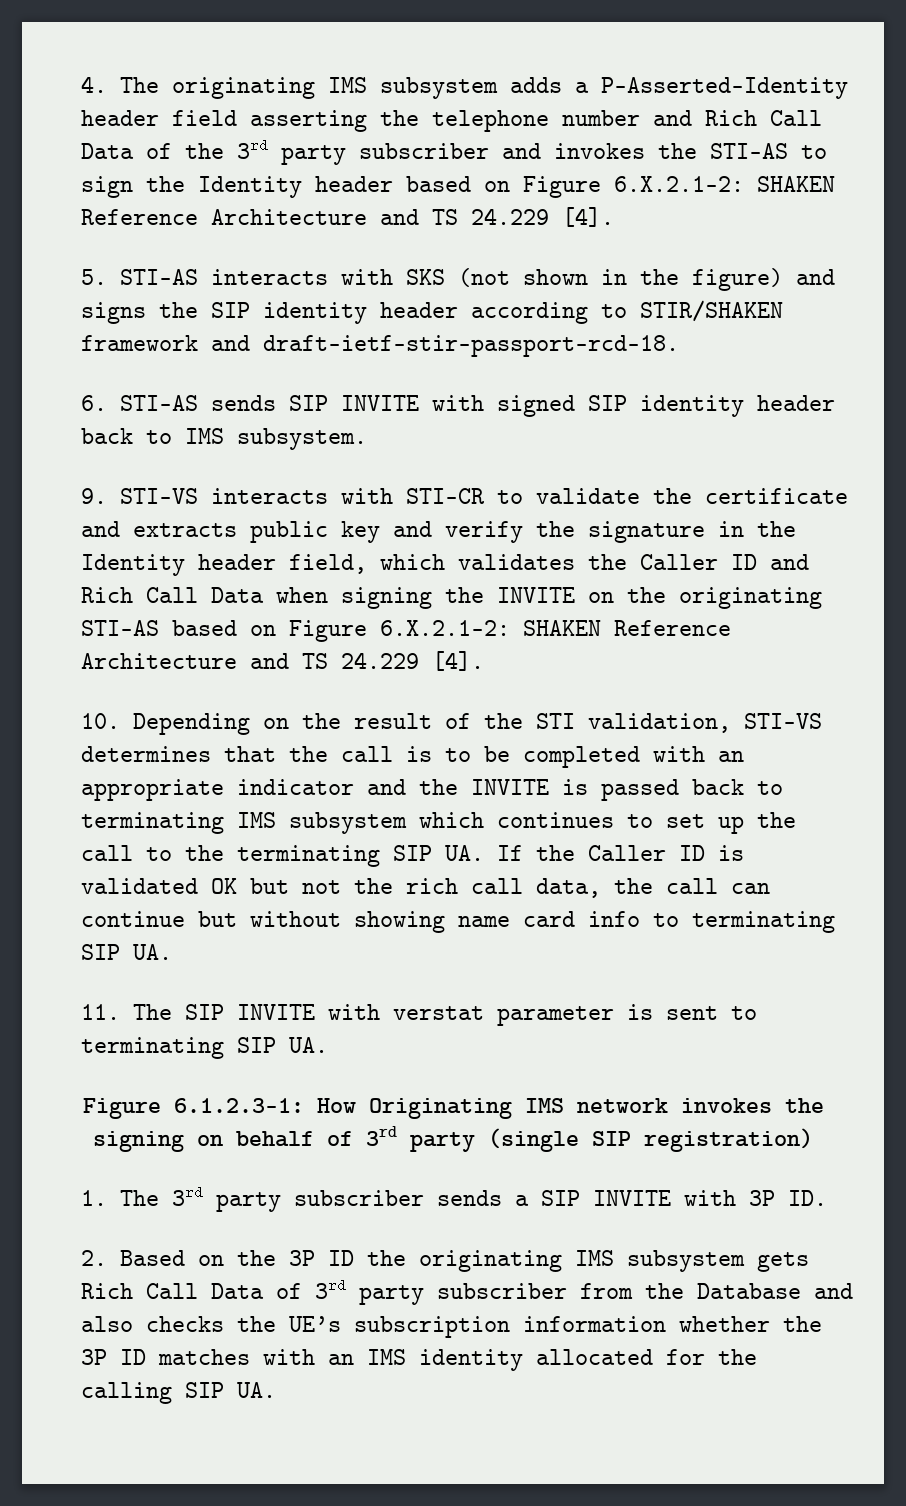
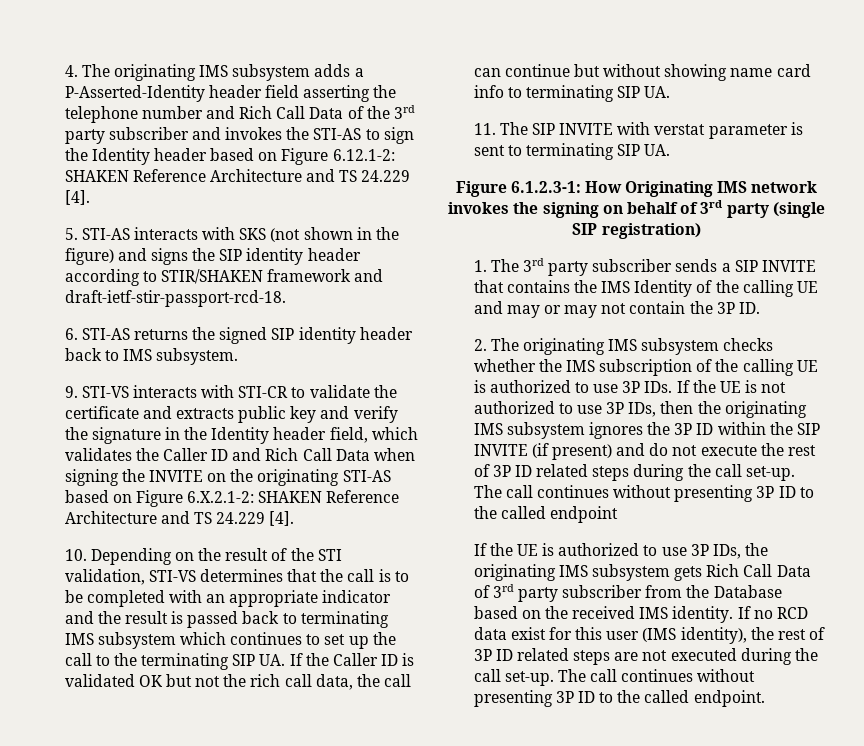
- 4. The originating IMS subsystem adds a P-Asserted-Identity header field asserting the telephone number and Rich Call Data of the 3rd party subscriber and invokes the STI-AS to sign the Identity header based on Figure 6.X.2.1-2: SHAKEN Reference Architecture and TS 24.229 [4].
+ 4. The originating IMS subsystem adds a P-Asserted-Identity header field asserting the telephone number and Rich Call Data of the 3rd party subscriber and invokes the STI-AS to sign the Identity header based on Figure 6.12.1-2: SHAKEN Reference Architecture and TS 24.229 [4].
- 6. STI-AS sends SIP INVITE with signed SIP identity header back to IMS subsystem.
+ 6. STI-AS returns the signed SIP identity header back to IMS subsystem.
- 10. Depending on the result of the STI validation, STI-VS determines that the call is to be completed with an appropriate indicator and the INVITE is passed back to terminating IMS subsystem which continues to set up the call to the terminating SIP UA. If the Caller ID is validated OK but not the rich call data, the call can continue but without showing name card info to terminating SIP UA.
+ 10. Depending on the result of the STI validation, STI-VS determines that the call is to be completed with an appropriate indicator and the result is passed back to terminating IMS subsystem which continues to set up the call to the terminating SIP UA. If the Caller ID is validated OK but not the rich call data, the call can continue but without showing name card info to terminating SIP UA.
- 1. The 3rd party subscriber sends a SIP INVITE with 3P ID.
- 2. Based on the 3P ID the originating IMS subsystem gets Rich Call Data of 3rd party subscriber from the Database and also checks the UE’s subscription information whether the 3P ID matches with an IMS identity allocated for the calling SIP UA.
+ 1. The 3rd party subscriber sends a SIP INVITE that contains the IMS Identity of the calling UE and may or may not contain the 3P ID.
+ 2. The originating IMS subsystem checks whether the IMS subscription of the calling UE is authorized to use 3P IDs. If the UE is not authorized to use 3P IDs, then the originating IMS subsystem ignores the 3P ID within the SIP INVITE (if present) and do not execute the rest of 3P ID related steps during the call set-up. The call continues without presenting 3P ID to the called endpoint
+ If the UE is authorized to use 3P IDs, the originating IMS subsystem gets Rich Call Data of 3rd party subscriber from the Database based on the received IMS identity. If no RCD data exist for this user (IMS identity), the rest of 3P ID related steps are not executed during the call set-up. The call continues without presenting 3P ID to the called endpoint.

